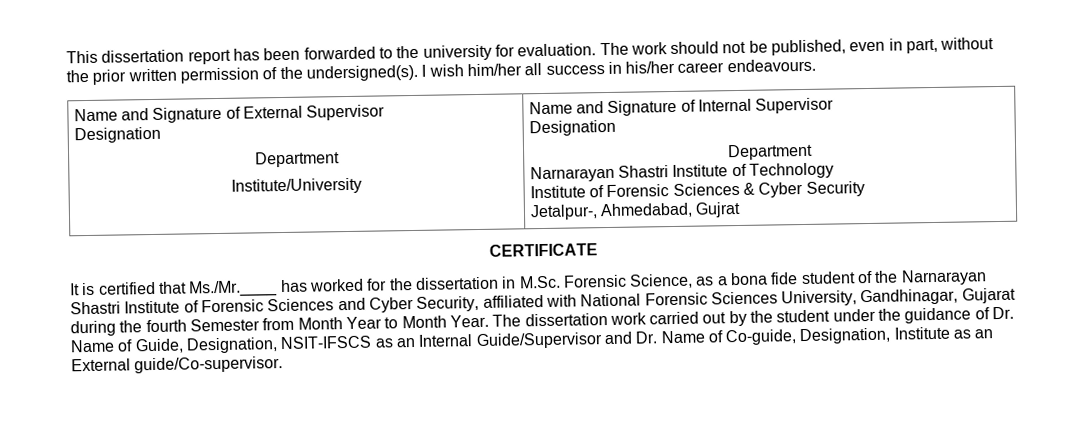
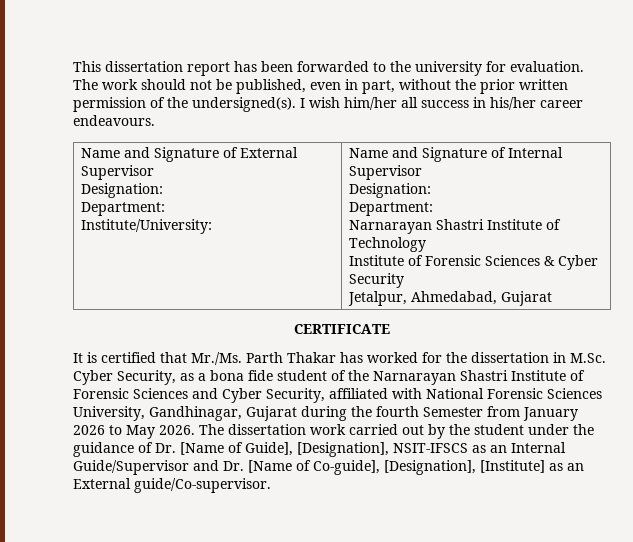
  Name and Signature of External Supervisor
- Designation
- Department
- Institute/University | Name and Signature of Internal Supervisor
- Designation
- Department
+ Designation:
+ Department:
+ Institute/University: | Name and Signature of Internal Supervisor
+ Designation:
+ Department:
  Narnarayan Shastri Institute of Technology
  Institute of Forensic Sciences & Cyber Security
- Jetalpur-, Ahmedabad, Gujrat
+ Jetalpur, Ahmedabad, Gujarat
- It is certified that Ms./Mr.____ has worked for the dissertation in M.Sc. Forensic Science, as a bona fide student of the Narnarayan Shastri Institute of Forensic Sciences and Cyber Security, affiliated with National Forensic Sciences University, Gandhinagar, Gujarat during the fourth Semester from Month Year to Month Year.
+ It is certified that Mr./Ms. Parth Thakar has worked for the dissertation in M.Sc. Cyber Security, as a bona fide student of the Narnarayan Shastri Institute of Forensic Sciences and Cyber Security, affiliated with National Forensic Sciences University, Gandhinagar, Gujarat during the fourth Semester from January 2026 to May 2026.
- The dissertation work carried out by the student under the guidance of Dr. Name of Guide, Designation, NSIT-IFSCS as an Internal Guide/Supervisor and Dr. Name of Co-guide, Designation, Institute as an External guide/Co-supervisor.
+ The dissertation work carried out by the student under the guidance of Dr. [Name of Guide], [Designation], NSIT-IFSCS as an Internal Guide/Supervisor and Dr. [Name of Co-guide], [Designation], [Institute] as an External guide/Co-supervisor.

